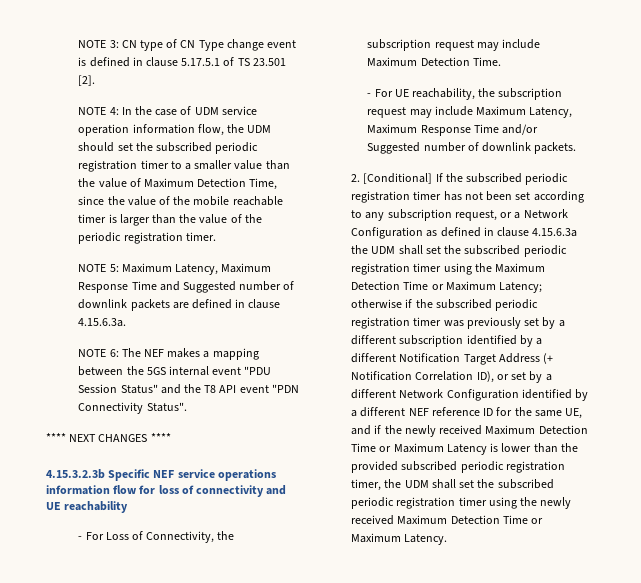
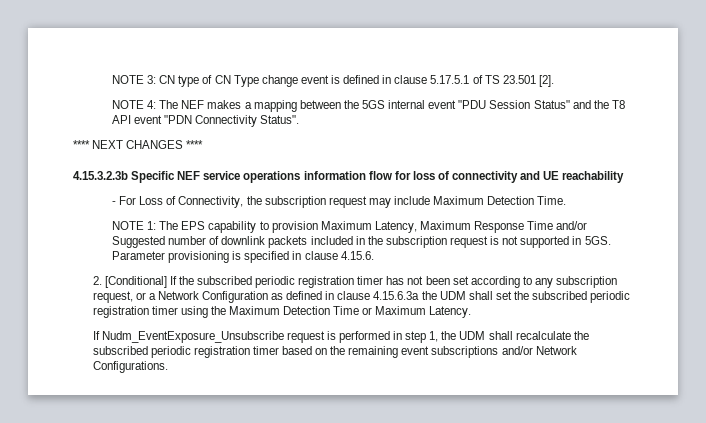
- NOTE 4: In the case of UDM service operation information flow, the UDM should set the subscribed periodic registration timer to a smaller value than the value of Maximum Detection Time, since the value of the mobile reachable timer is larger than the value of the periodic registration timer.
- NOTE 5: Maximum Latency, Maximum Response Time and Suggested number of downlink packets are defined in clause 4.15.6.3a.
- NOTE 6: The NEF makes a mapping between the 5GS internal event "PDU Session Status" and the T8 API event "PDN Connectivity Status".
+ NOTE 4: The NEF makes a mapping between the 5GS internal event "PDU Session Status" and the T8 API event "PDN Connectivity Status".
- - For UE reachability, the subscription request may include Maximum Latency, Maximum Response Time and/or Suggested number of downlink packets.
+ NOTE 1: The EPS capability to provision Maximum Latency, Maximum Response Time and/or Suggested number of downlink packets included in the subscription request is not supported in 5GS. Parameter provisioning is specified in clause 4.15.6.
- 2. [Conditional] If the subscribed periodic registration timer has not been set according to any subscription request, or a Network Configuration as defined in clause 4.15.6.3a the UDM shall set the subscribed periodic registration timer using the Maximum Detection Time or Maximum Latency; otherwise if the subscribed periodic registration timer was previously set by a different subscription identified by a different Notification Target Address (+ Notification Correlation ID), or set by a different Network Configuration identified by a different NEF reference ID for the same UE, and if the newly received Maximum Detection Time or Maximum Latency is lower than the provided subscribed periodic registration timer, the UDM shall set the subscribed periodic registration timer using the newly received Maximum Detection Time or Maximum Latency.
+ 2. [Conditional] If the subscribed periodic registration timer has not been set according to any subscription request, or a Network Configuration as defined in clause 4.15.6.3a the UDM shall set the subscribed periodic registration timer using the Maximum Detection Time or Maximum Latency.
+ If Nudm_EventExposure_Unsubscribe request is performed in step 1, the UDM shall recalculate the subscribed periodic registration timer based on the remaining event subscriptions and/or Network Configurations.

